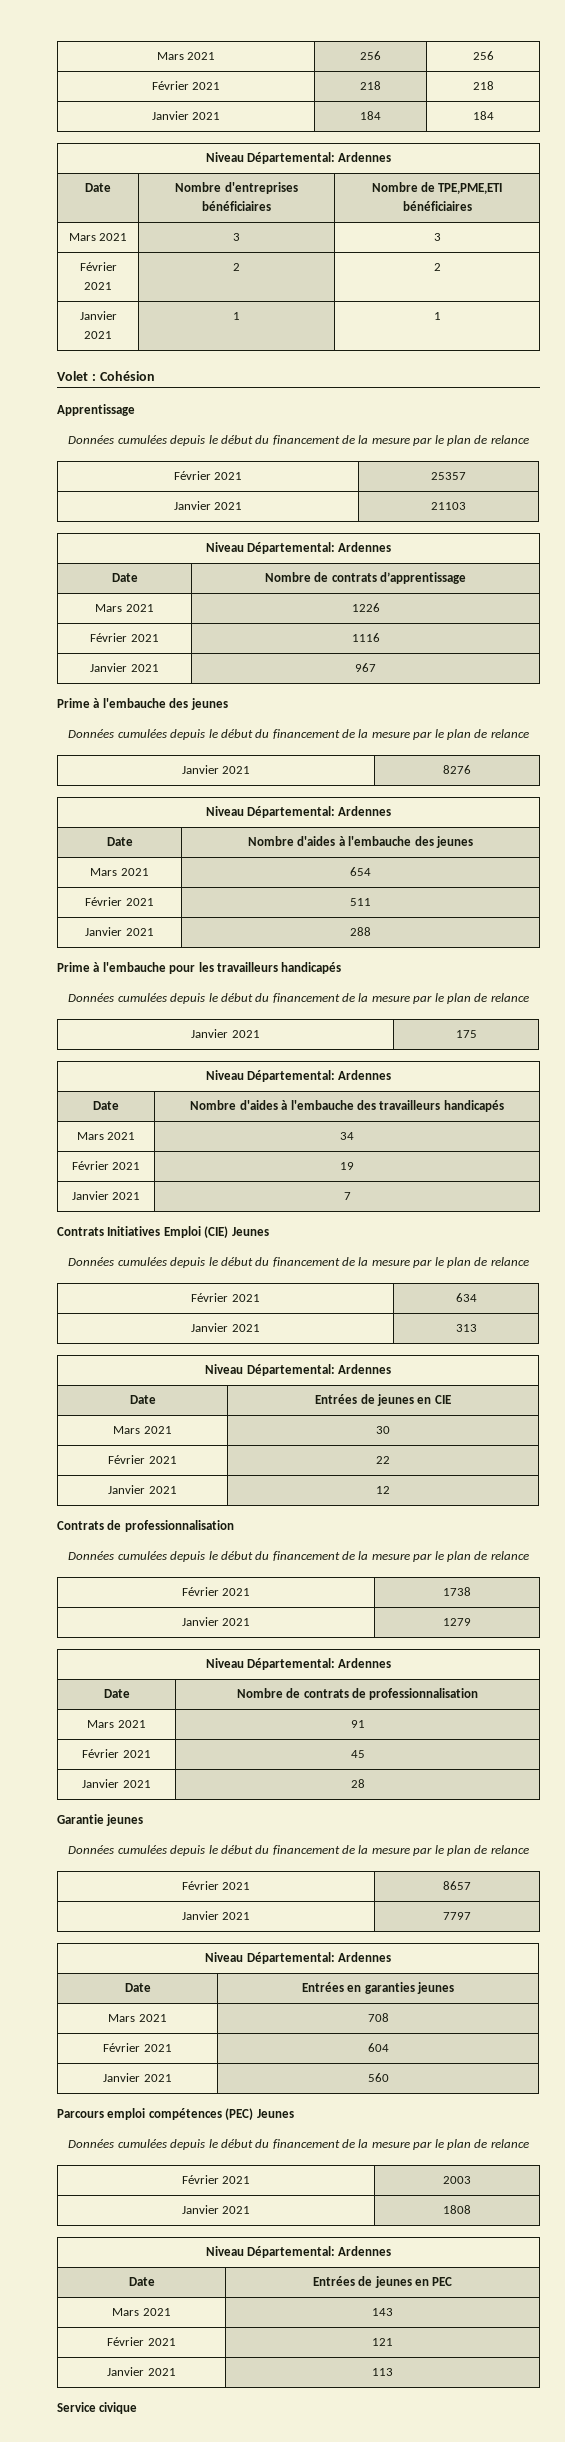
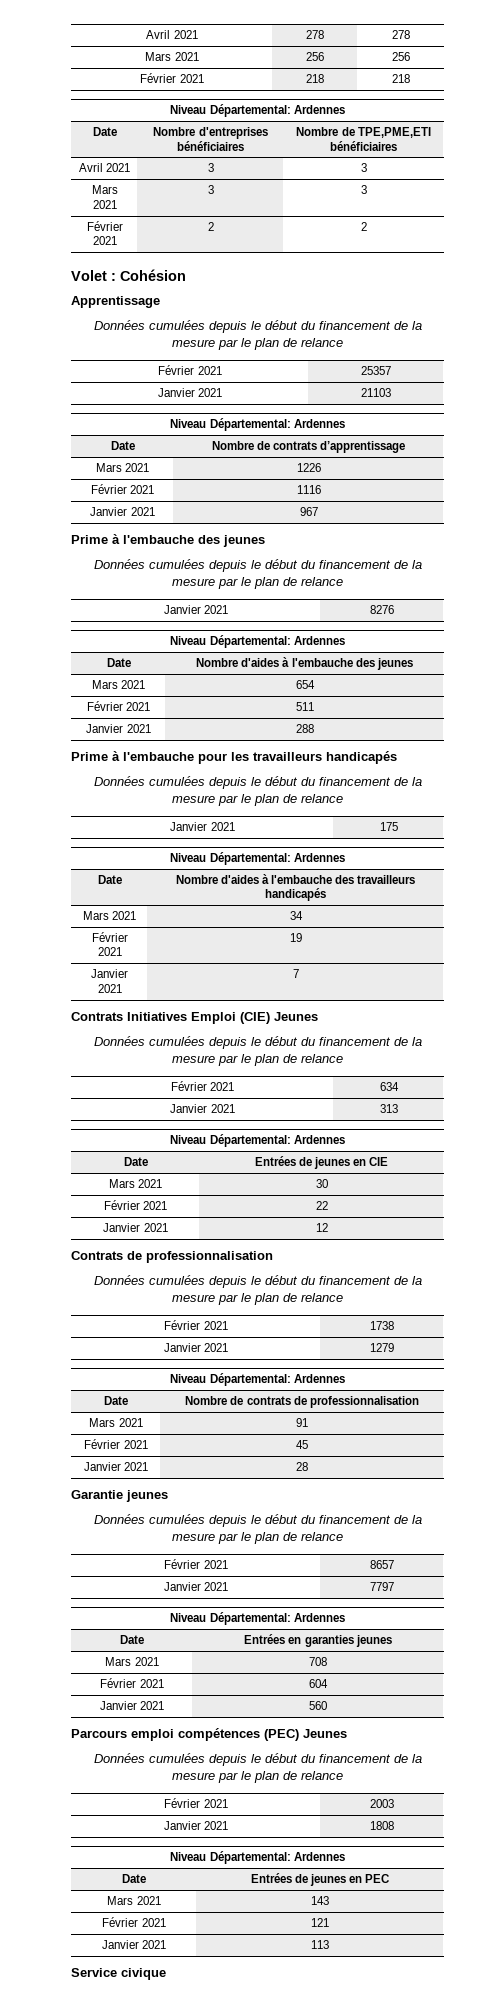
+ Avril 2021 | 278 | 278
- Janvier 2021 | 184 | 184
+ Avril 2021 | 3 | 3
- Janvier 2021 | 1 | 1

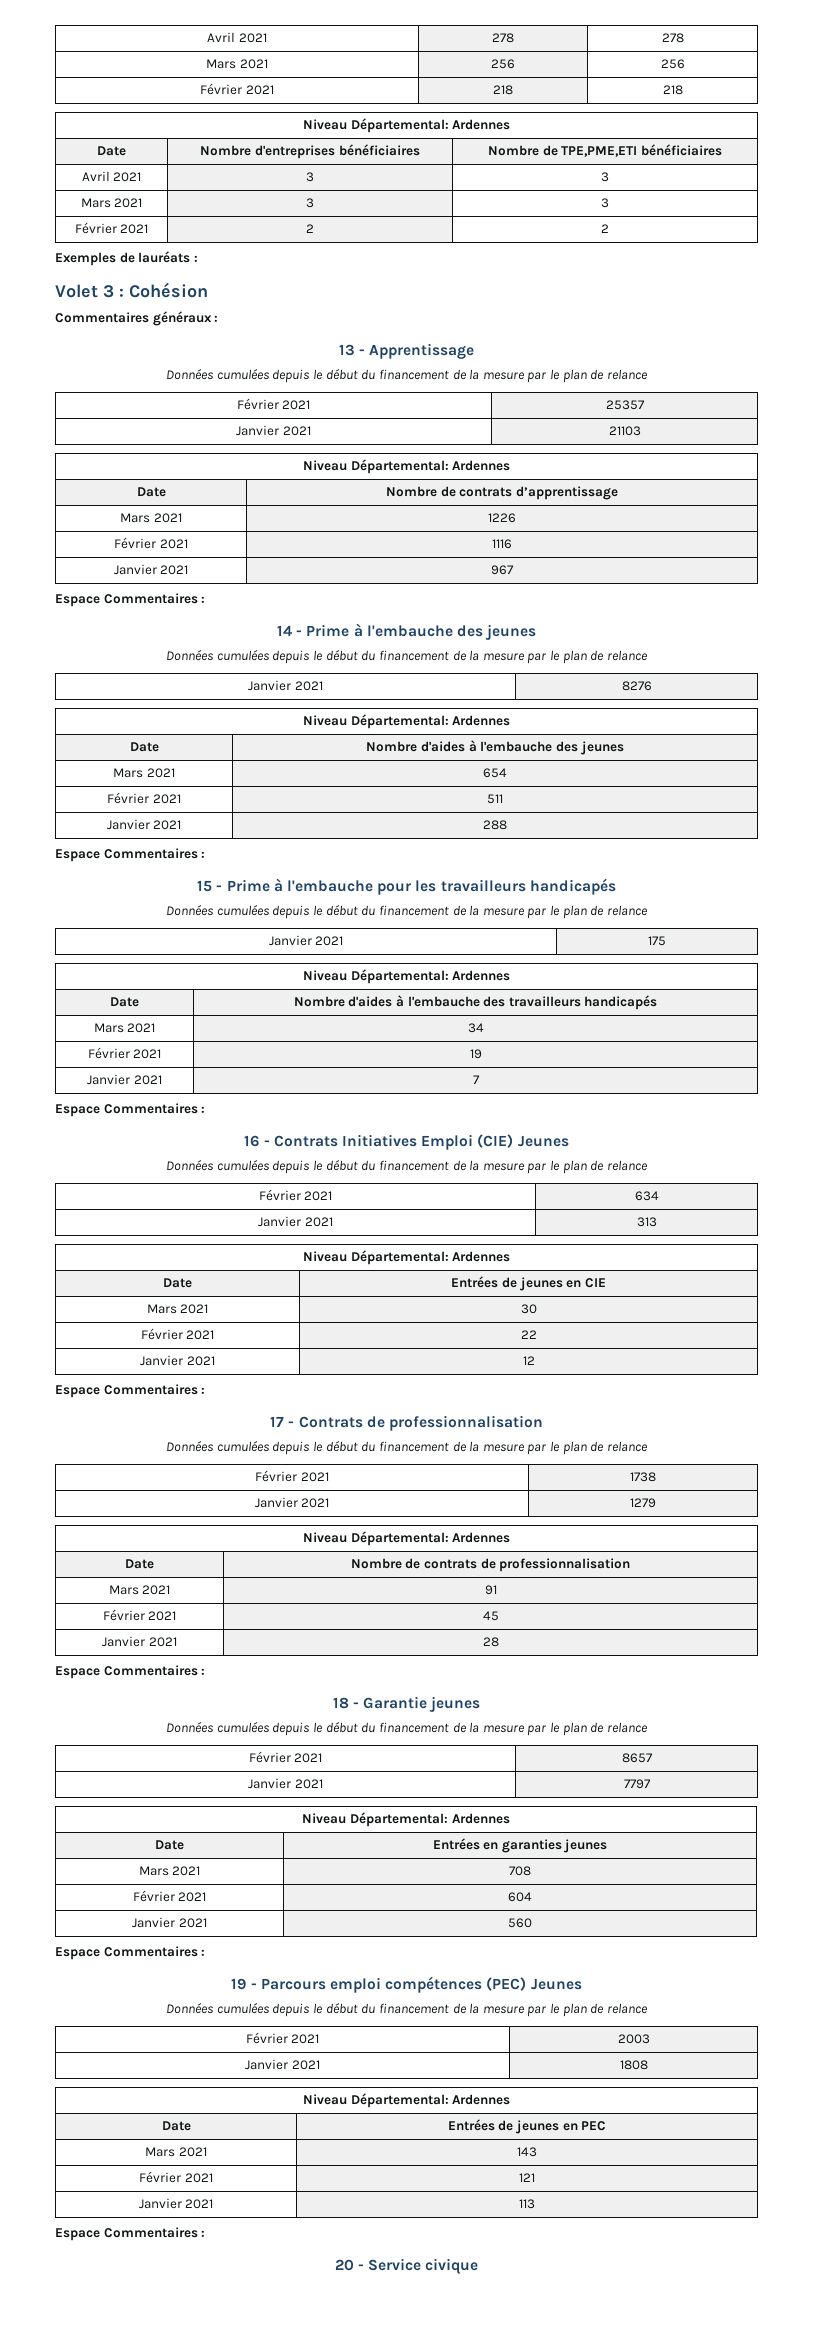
+ Exemples de lauréats :
- Volet : Cohésion
+ Volet 3 : Cohésion
- Apprentissage
+ Commentaires généraux :
+ 13 - Apprentissage
  Janvier 2021 | 967
- Prime à l'embauche des jeunes
+ Espace Commentaires :
+ 14 - Prime à l'embauche des jeunes
  Janvier 2021 | 288
- Prime à l'embauche pour les travailleurs handicapés
+ Espace Commentaires :
+ 15 - Prime à l'embauche pour les travailleurs handicapés
  Janvier 2021 | 7
- Contrats Initiatives Emploi (CIE) Jeunes
+ Espace Commentaires :
+ 16 - Contrats Initiatives Emploi (CIE) Jeunes
  Janvier 2021 | 12
- Contrats de professionnalisation
+ Espace Commentaires :
+ 17 - Contrats de professionnalisation
  Janvier 2021 | 28
- Garantie jeunes
+ Espace Commentaires :
+ 18 - Garantie jeunes
  Janvier 2021 | 560
- Parcours emploi compétences (PEC) Jeunes
+ Espace Commentaires :
+ 19 - Parcours emploi compétences (PEC) Jeunes
  Janvier 2021 | 113
- Service civique
+ Espace Commentaires :
+ 20 - Service civique

